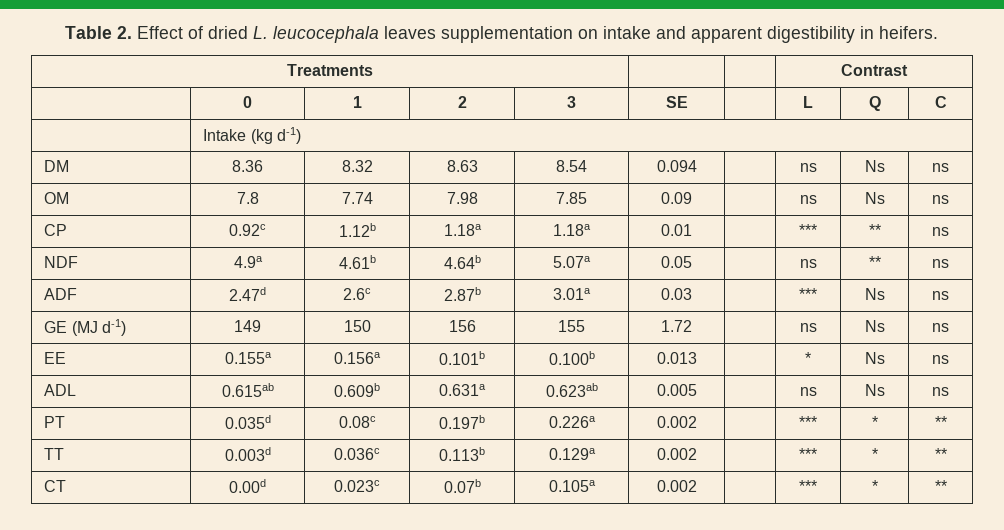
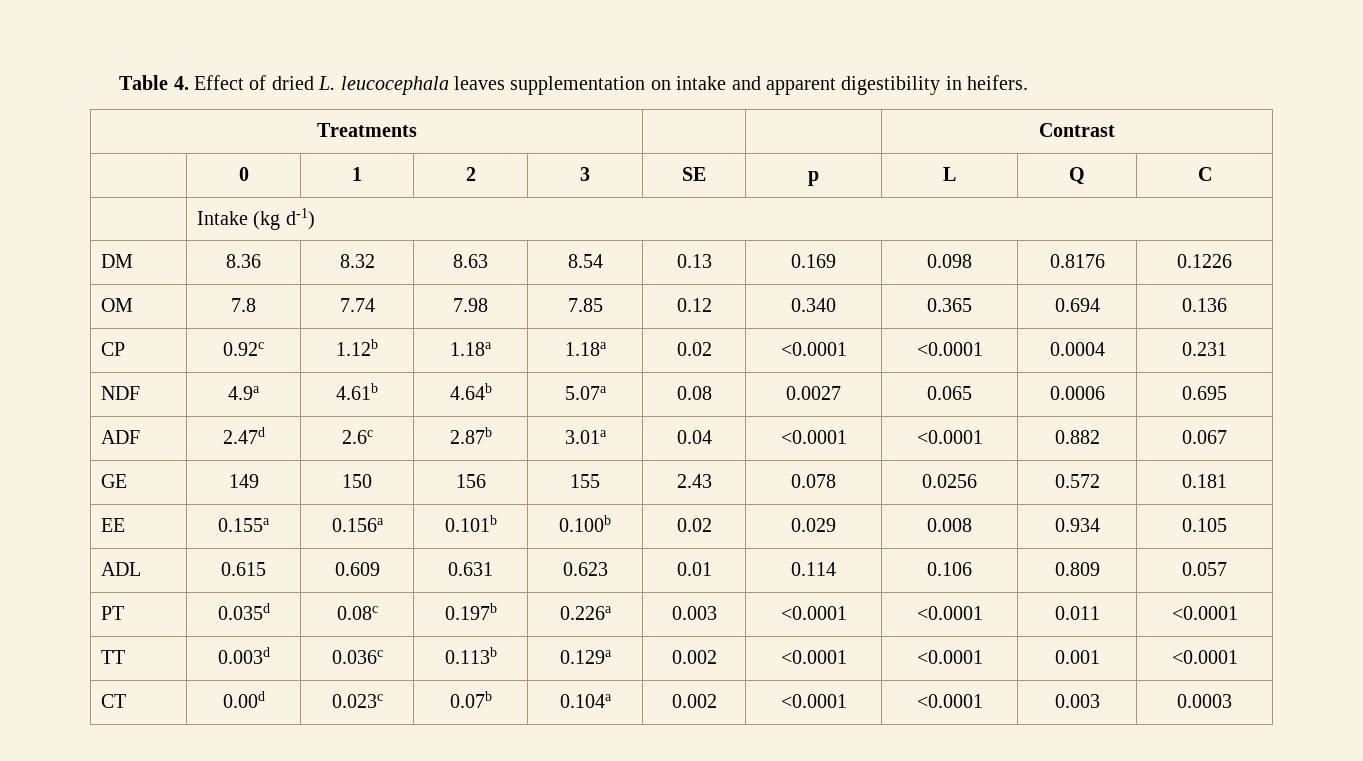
- Table 2. Effect of dried L. leucocephala leaves supplementation on intake and apparent digestibility in heifers.
+ Table 4. Effect of dried L. leucocephala leaves supplementation on intake and apparent digestibility in heifers.
- | 0 | 1 | 2 | 3 | SE | | L | Q | C
+ | 0 | 1 | 2 | 3 | SE | p | L | Q | C
- DM | 8.36 | 8.32 | 8.63 | 8.54 | 0.094 | | ns | Ns | ns
+ DM | 8.36 | 8.32 | 8.63 | 8.54 | 0.13 | 0.169 | 0.098 | 0.8176 | 0.1226
- OM | 7.8 | 7.74 | 7.98 | 7.85 | 0.09 | | ns | Ns | ns
+ OM | 7.8 | 7.74 | 7.98 | 7.85 | 0.12 | 0.340 | 0.365 | 0.694 | 0.136
- CP | 0.92c | 1.12b | 1.18a | 1.18a | 0.01 | | *** | ** | ns
+ CP | 0.92c | 1.12b | 1.18a | 1.18a | 0.02 | <0.0001 | <0.0001 | 0.0004 | 0.231
- NDF | 4.9a | 4.61b | 4.64b | 5.07a | 0.05 | | ns | ** | ns
+ NDF | 4.9a | 4.61b | 4.64b | 5.07a | 0.08 | 0.0027 | 0.065 | 0.0006 | 0.695
- ADF | 2.47d | 2.6c | 2.87b | 3.01a | 0.03 | | *** | Ns | ns
+ ADF | 2.47d | 2.6c | 2.87b | 3.01a | 0.04 | <0.0001 | <0.0001 | 0.882 | 0.067
- GE (MJ d-1) | 149 | 150 | 156 | 155 | 1.72 | | ns | Ns | ns
+ GE | 149 | 150 | 156 | 155 | 2.43 | 0.078 | 0.0256 | 0.572 | 0.181
- EE | 0.155a | 0.156a | 0.101b | 0.100b | 0.013 | | * | Ns | ns
- ADL | 0.615ab | 0.609b | 0.631a | 0.623ab | 0.005 | | ns | Ns | ns
+ EE | 0.155a | 0.156a | 0.101b | 0.100b | 0.02 | 0.029 | 0.008 | 0.934 | 0.105
+ ADL | 0.615 | 0.609 | 0.631 | 0.623 | 0.01 | 0.114 | 0.106 | 0.809 | 0.057
- PT | 0.035d | 0.08c | 0.197b | 0.226a | 0.002 | | *** | * | **
+ PT | 0.035d | 0.08c | 0.197b | 0.226a | 0.003 | <0.0001 | <0.0001 | 0.011 | <0.0001
- TT | 0.003d | 0.036c | 0.113b | 0.129a | 0.002 | | *** | * | **
+ TT | 0.003d | 0.036c | 0.113b | 0.129a | 0.002 | <0.0001 | <0.0001 | 0.001 | <0.0001
- CT | 0.00d | 0.023c | 0.07b | 0.105a | 0.002 | | *** | * | **
+ CT | 0.00d | 0.023c | 0.07b | 0.104a | 0.002 | <0.0001 | <0.0001 | 0.003 | 0.0003

